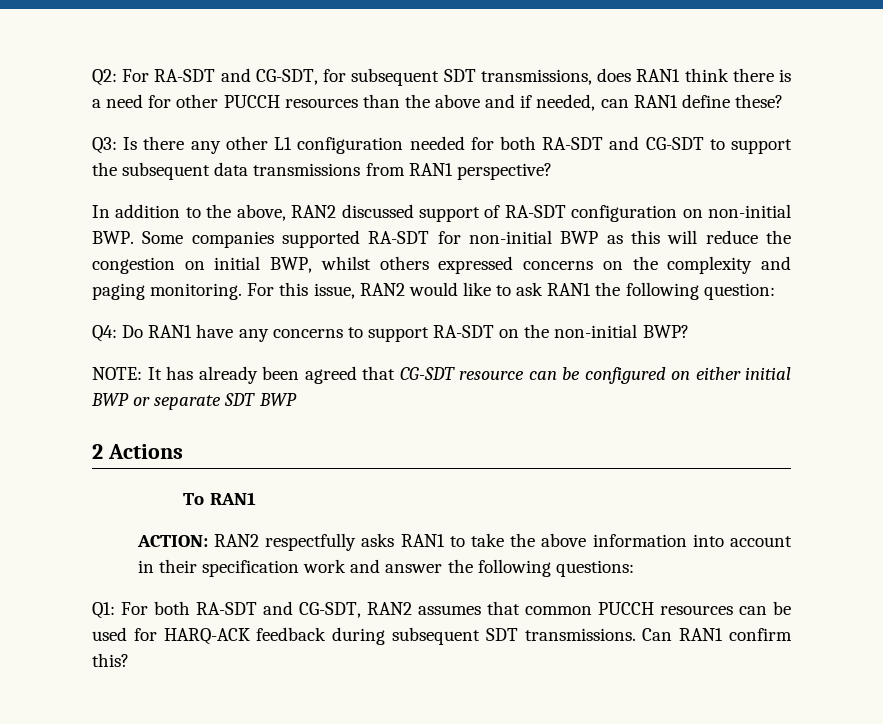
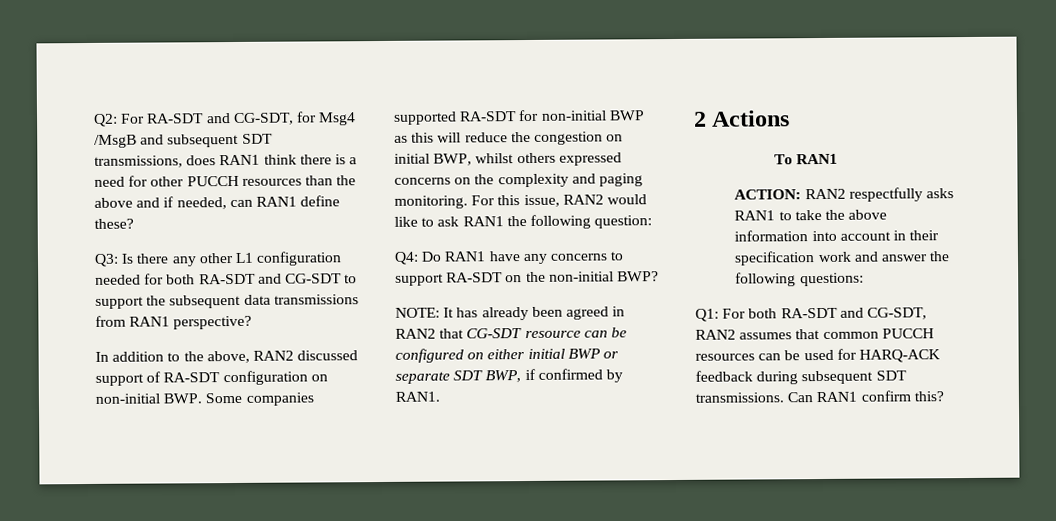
- Q2: For RA-SDT and CG-SDT, for subsequent SDT transmissions, does RAN1 think there is a need for other PUCCH resources than the above and if needed, can RAN1 define these?
+ Q2: For RA-SDT and CG-SDT, for Msg4 /MsgB and subsequent SDT transmissions, does RAN1 think there is a need for other PUCCH resources than the above and if needed, can RAN1 define these?
- NOTE: It has already been agreed that CG-SDT resource can be configured on either initial BWP or separate SDT BWP
+ NOTE: It has already been agreed in RAN2 that CG-SDT resource can be configured on either initial BWP or separate SDT BWP, if confirmed by RAN1.

